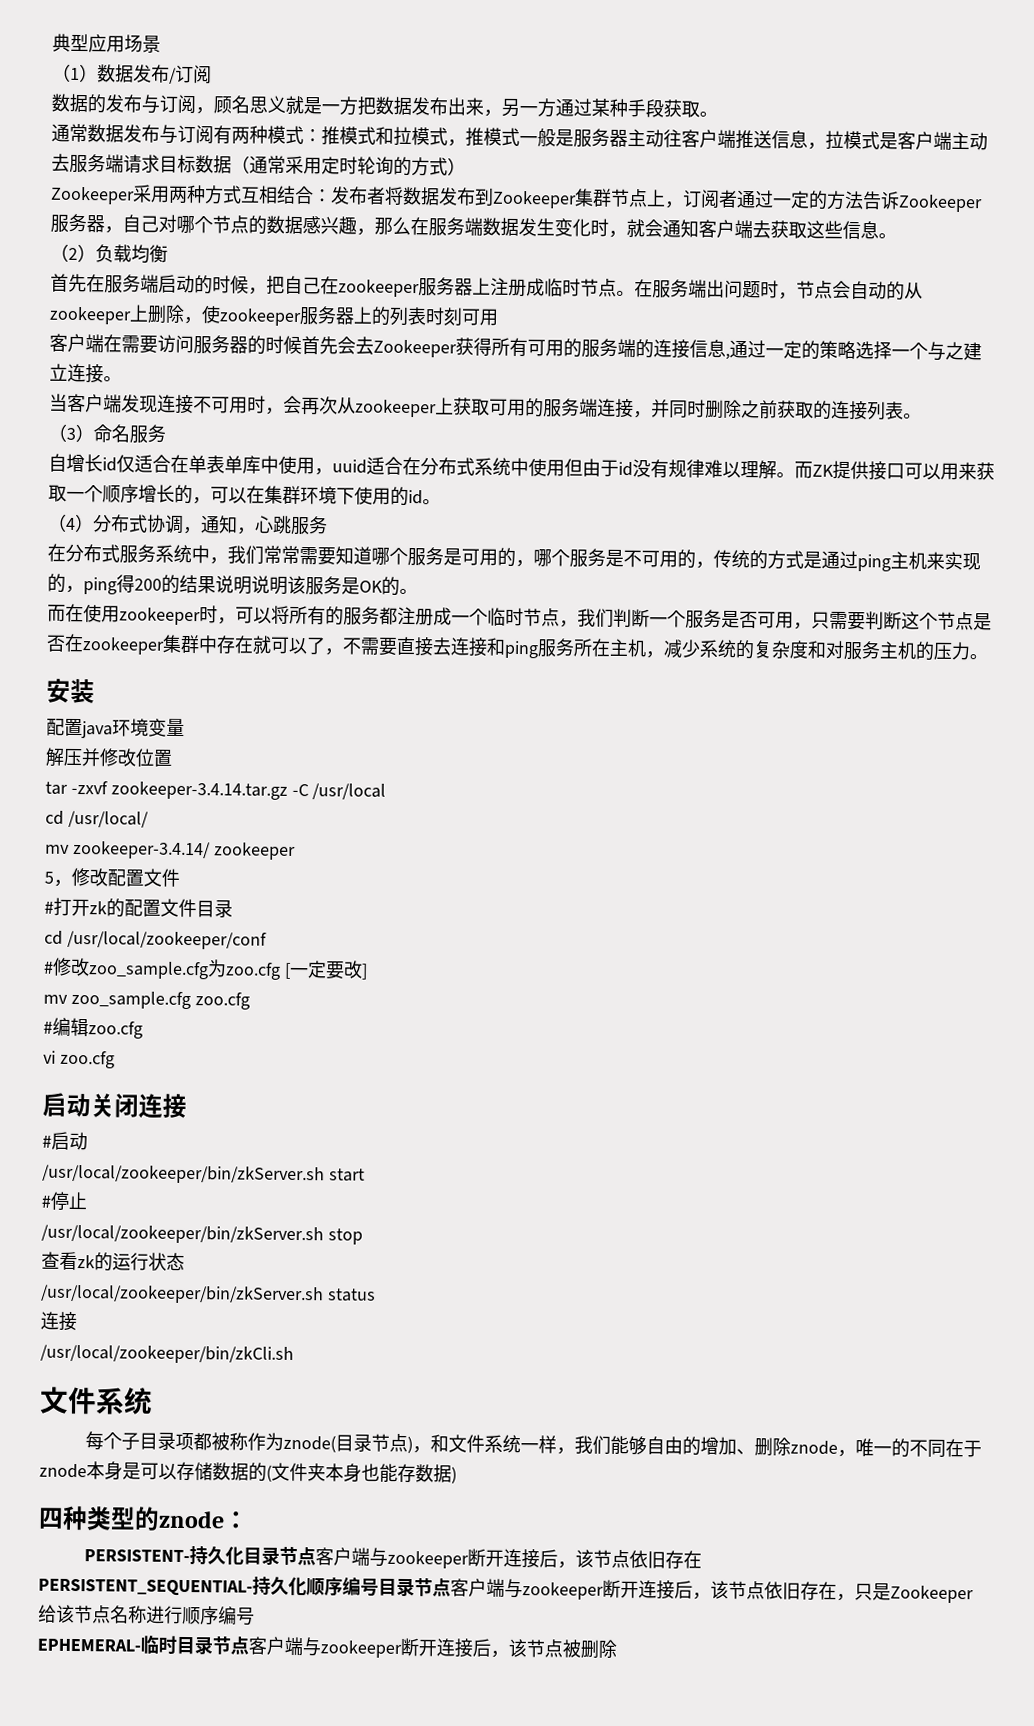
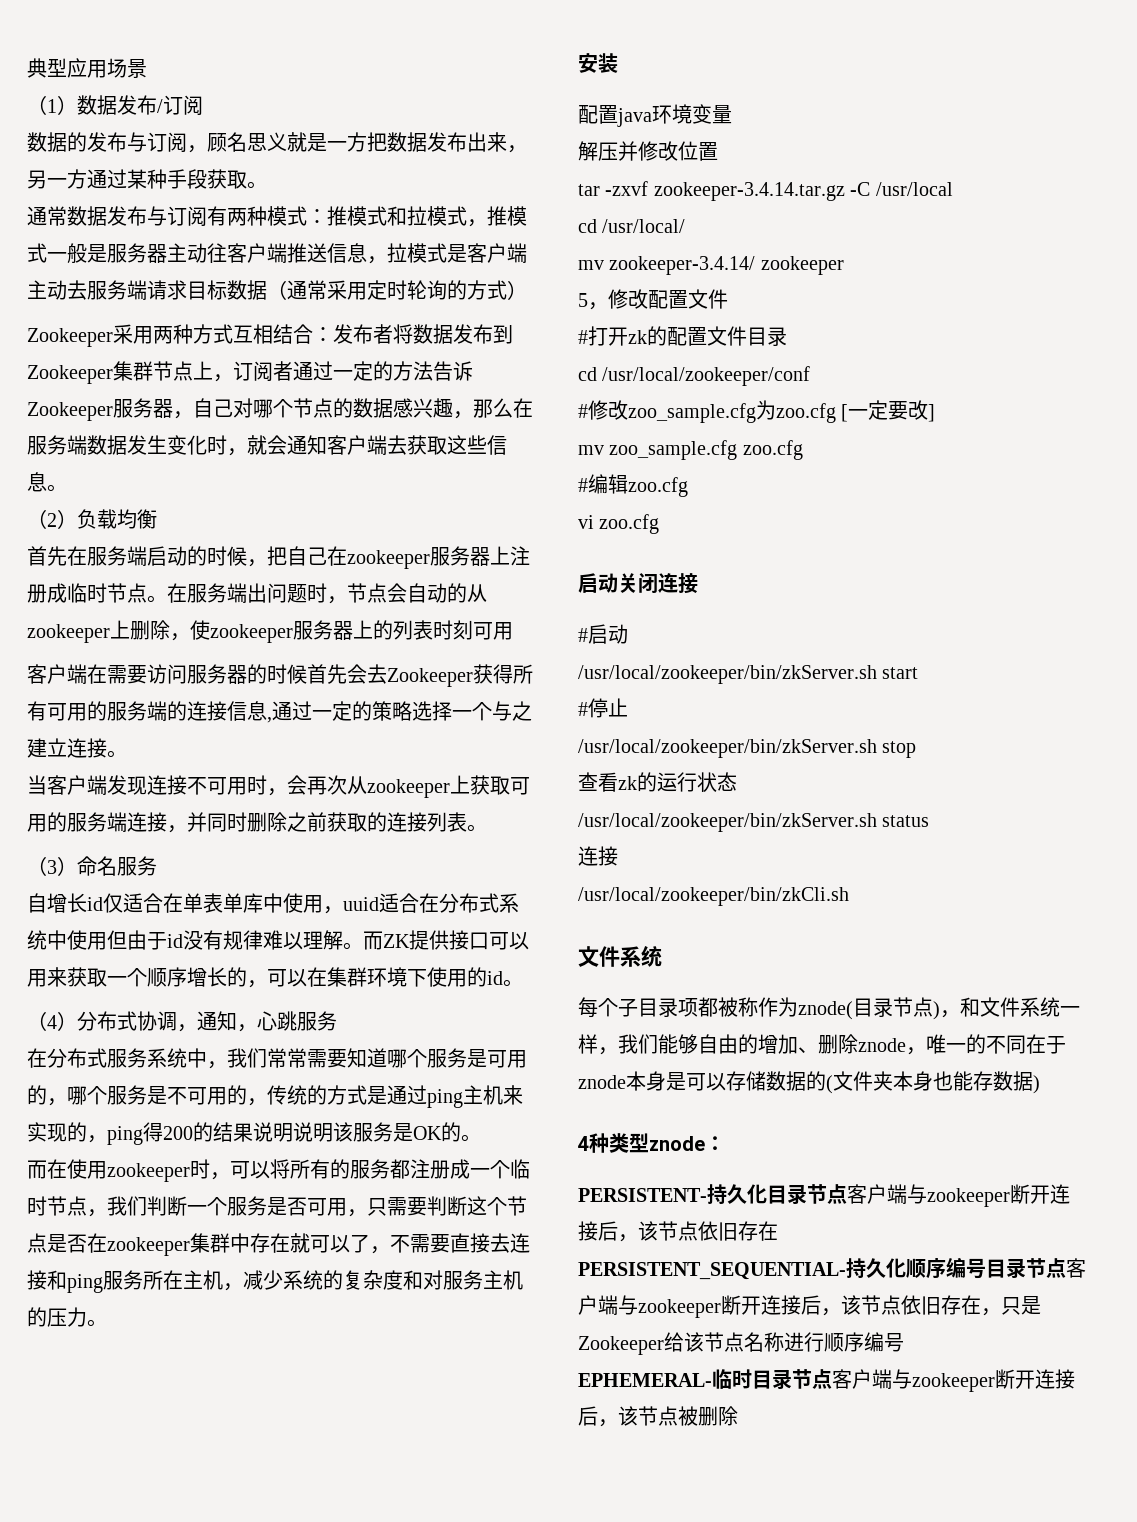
- 四种类型的znode：
+ 4种类型znode：

